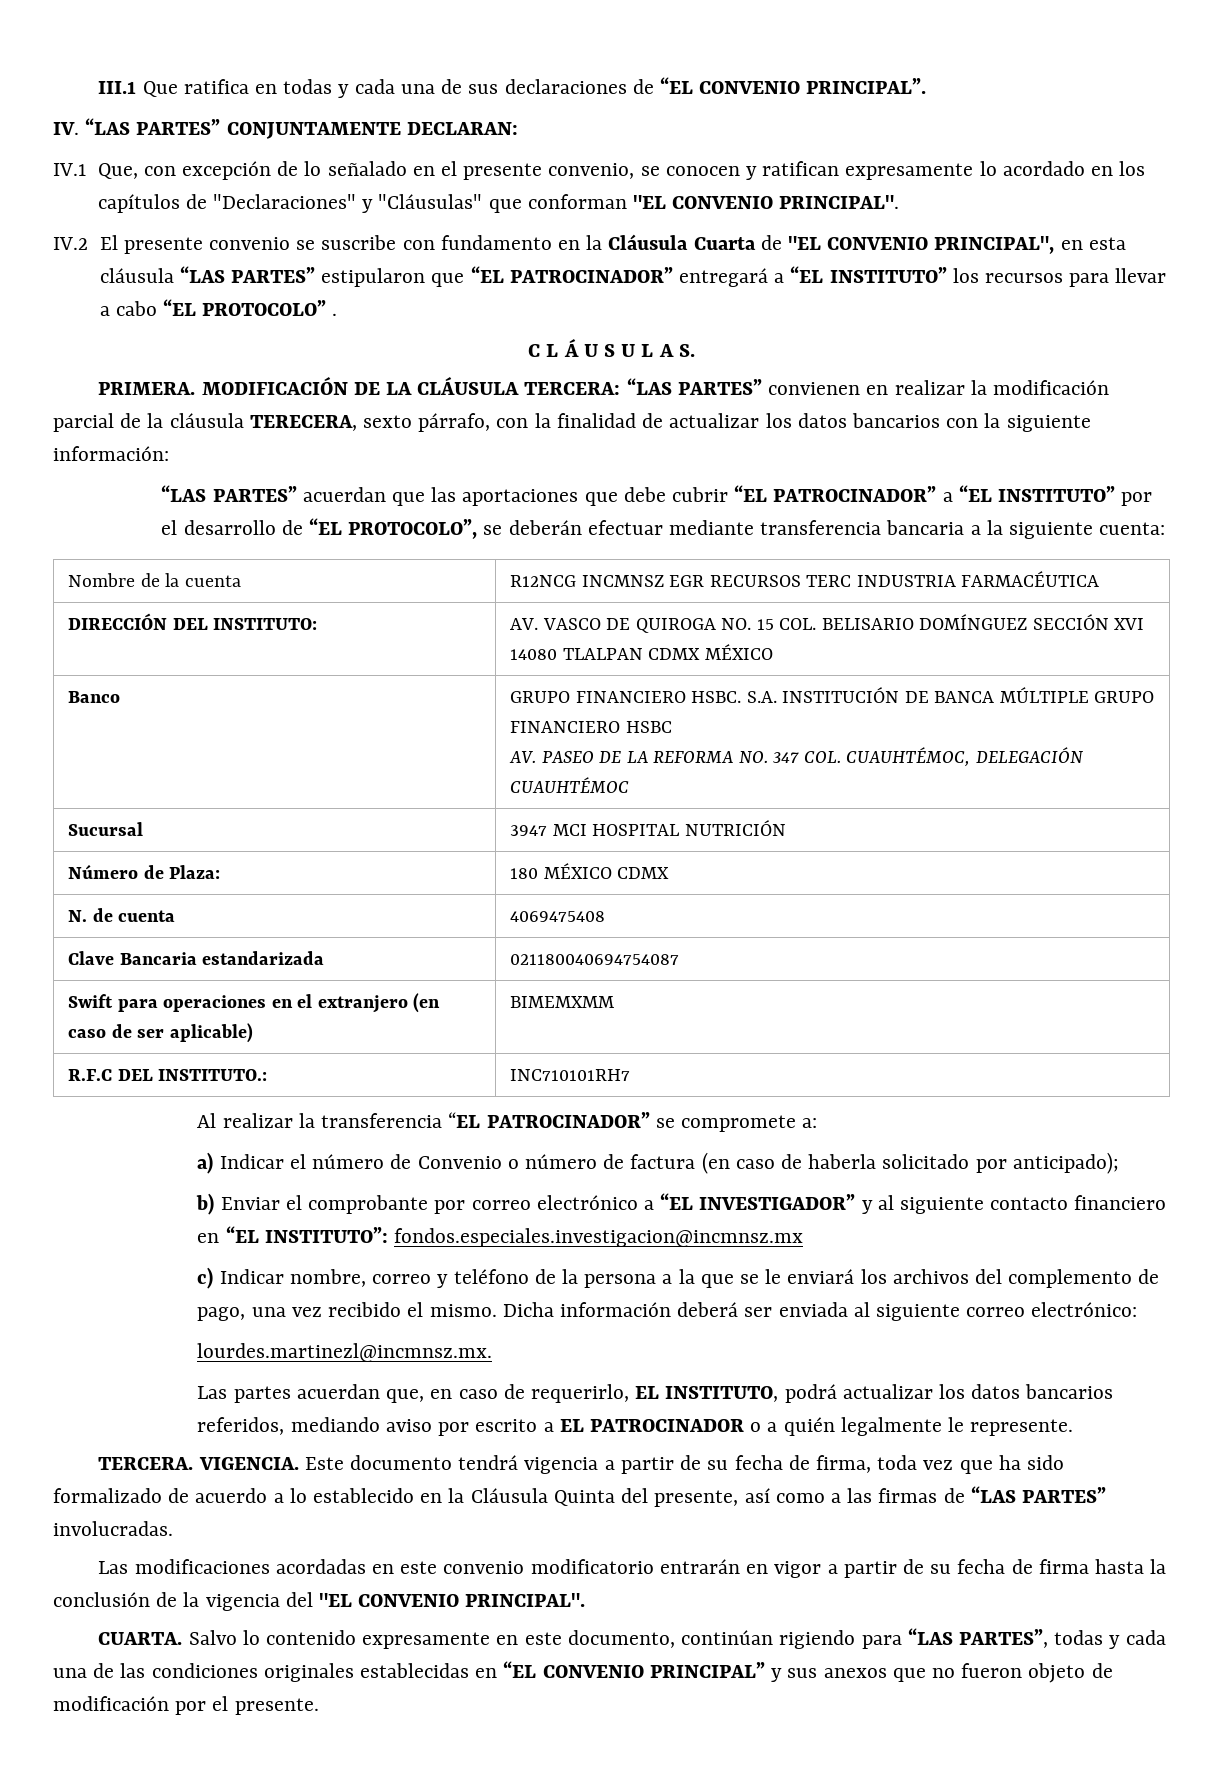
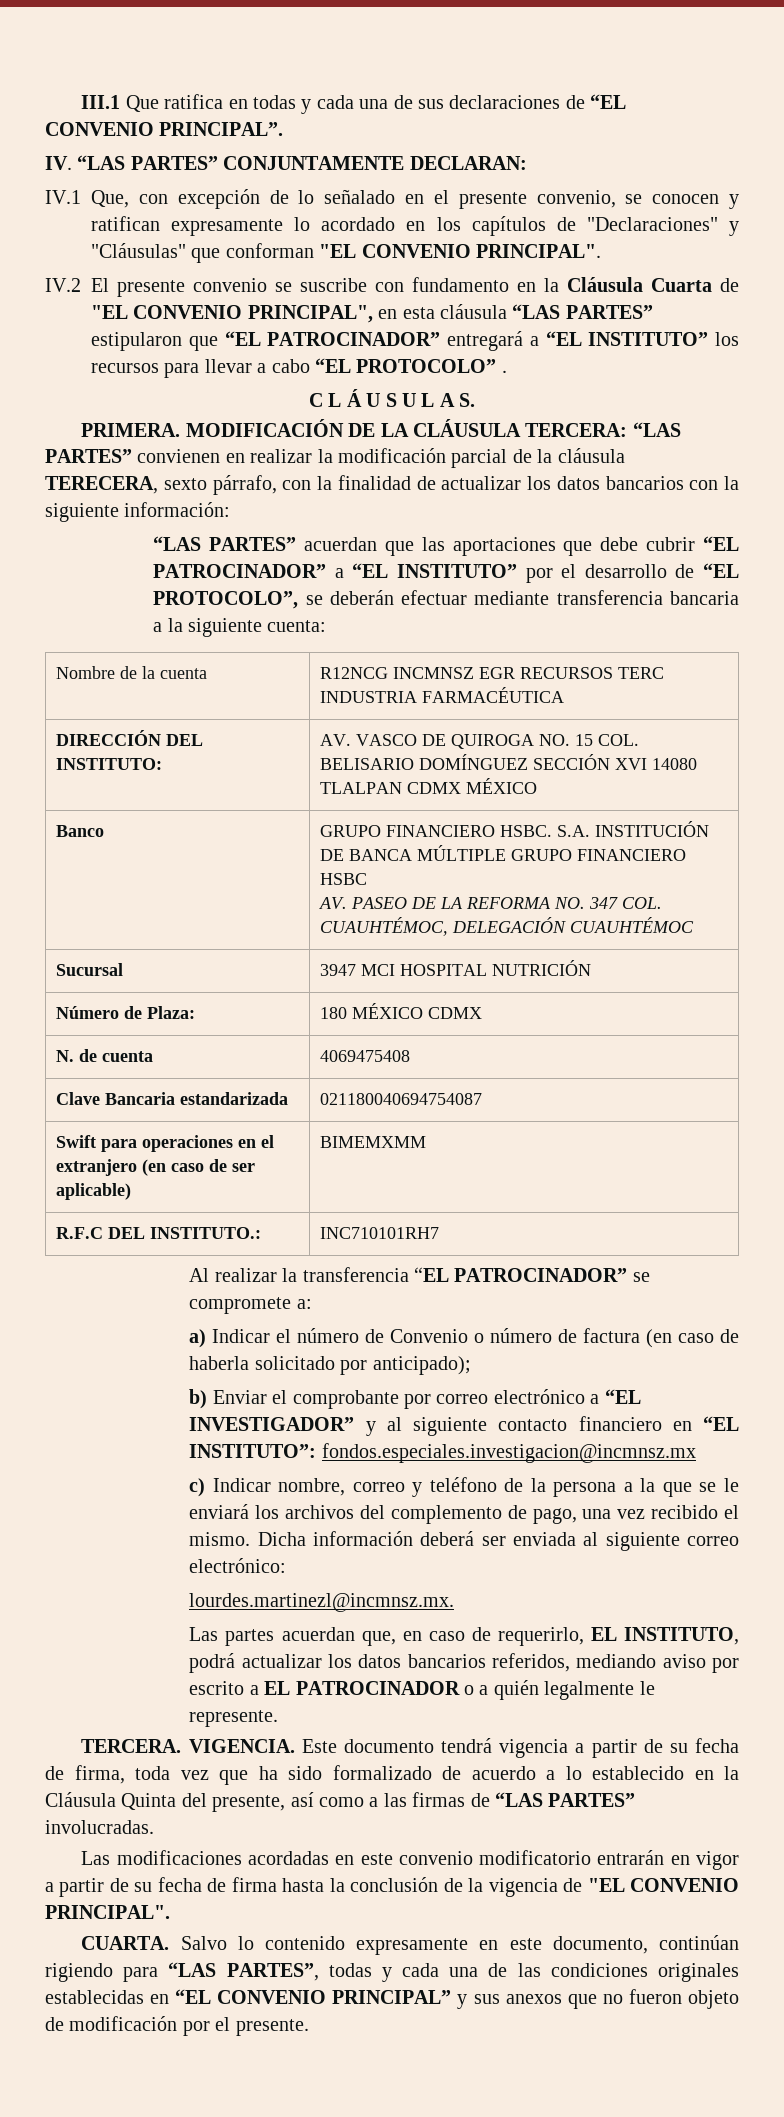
- Las modificaciones acordadas en este convenio modificatorio entrarán en vigor a partir de su fecha de firma hasta la conclusión de la vigencia del "EL CONVENIO PRINCIPAL".
+ Las modificaciones acordadas en este convenio modificatorio entrarán en vigor a partir de su fecha de firma hasta la conclusión de la vigencia de "EL CONVENIO PRINCIPAL".

